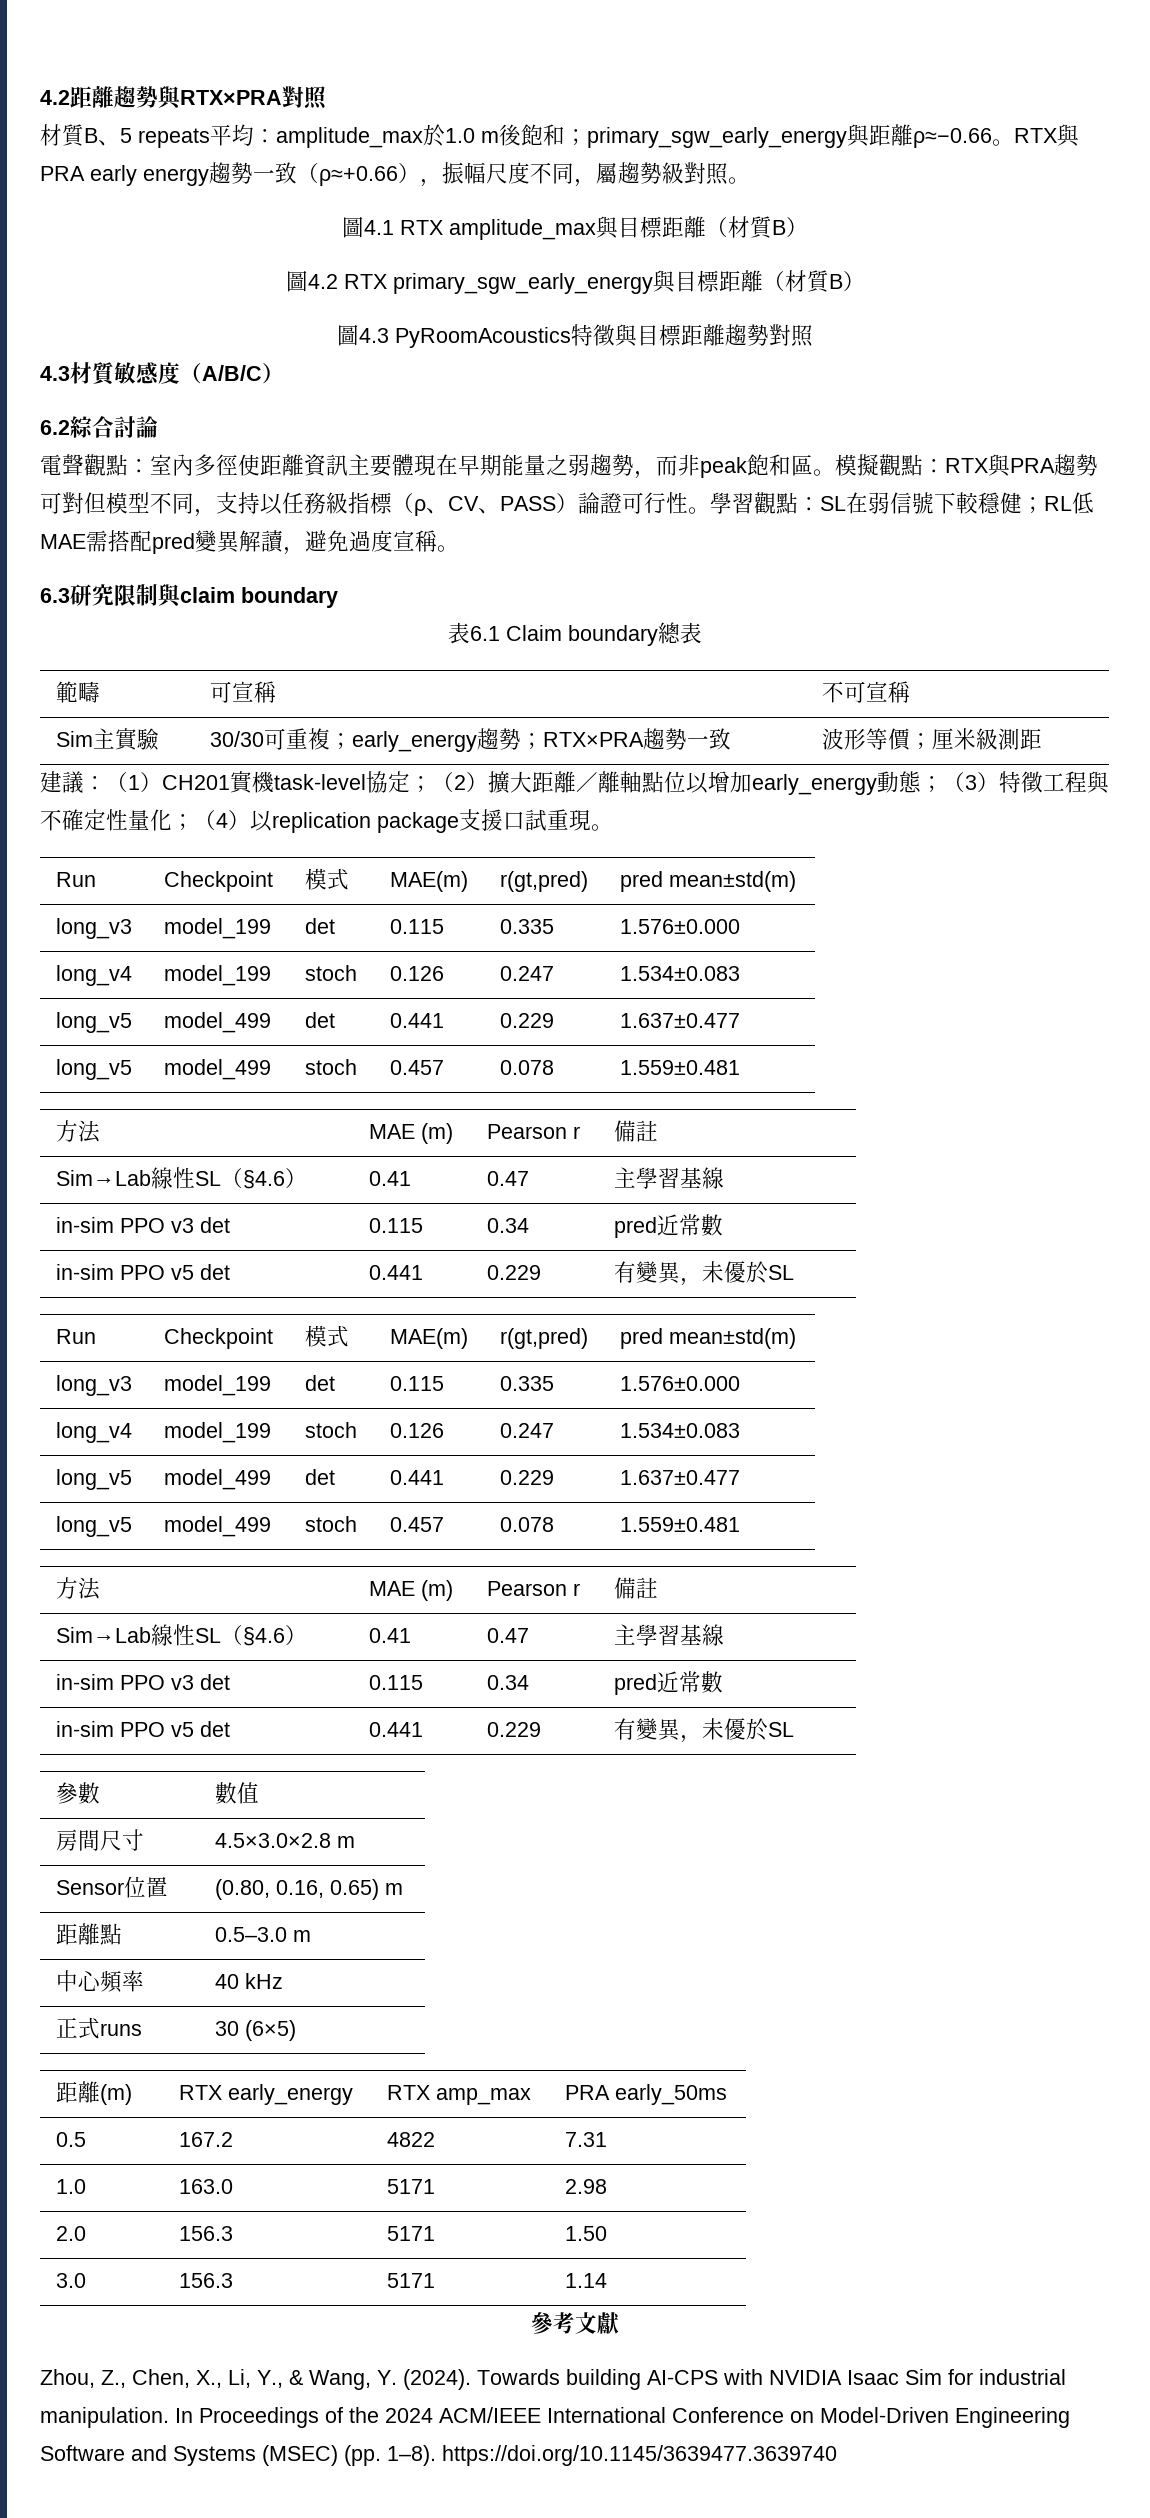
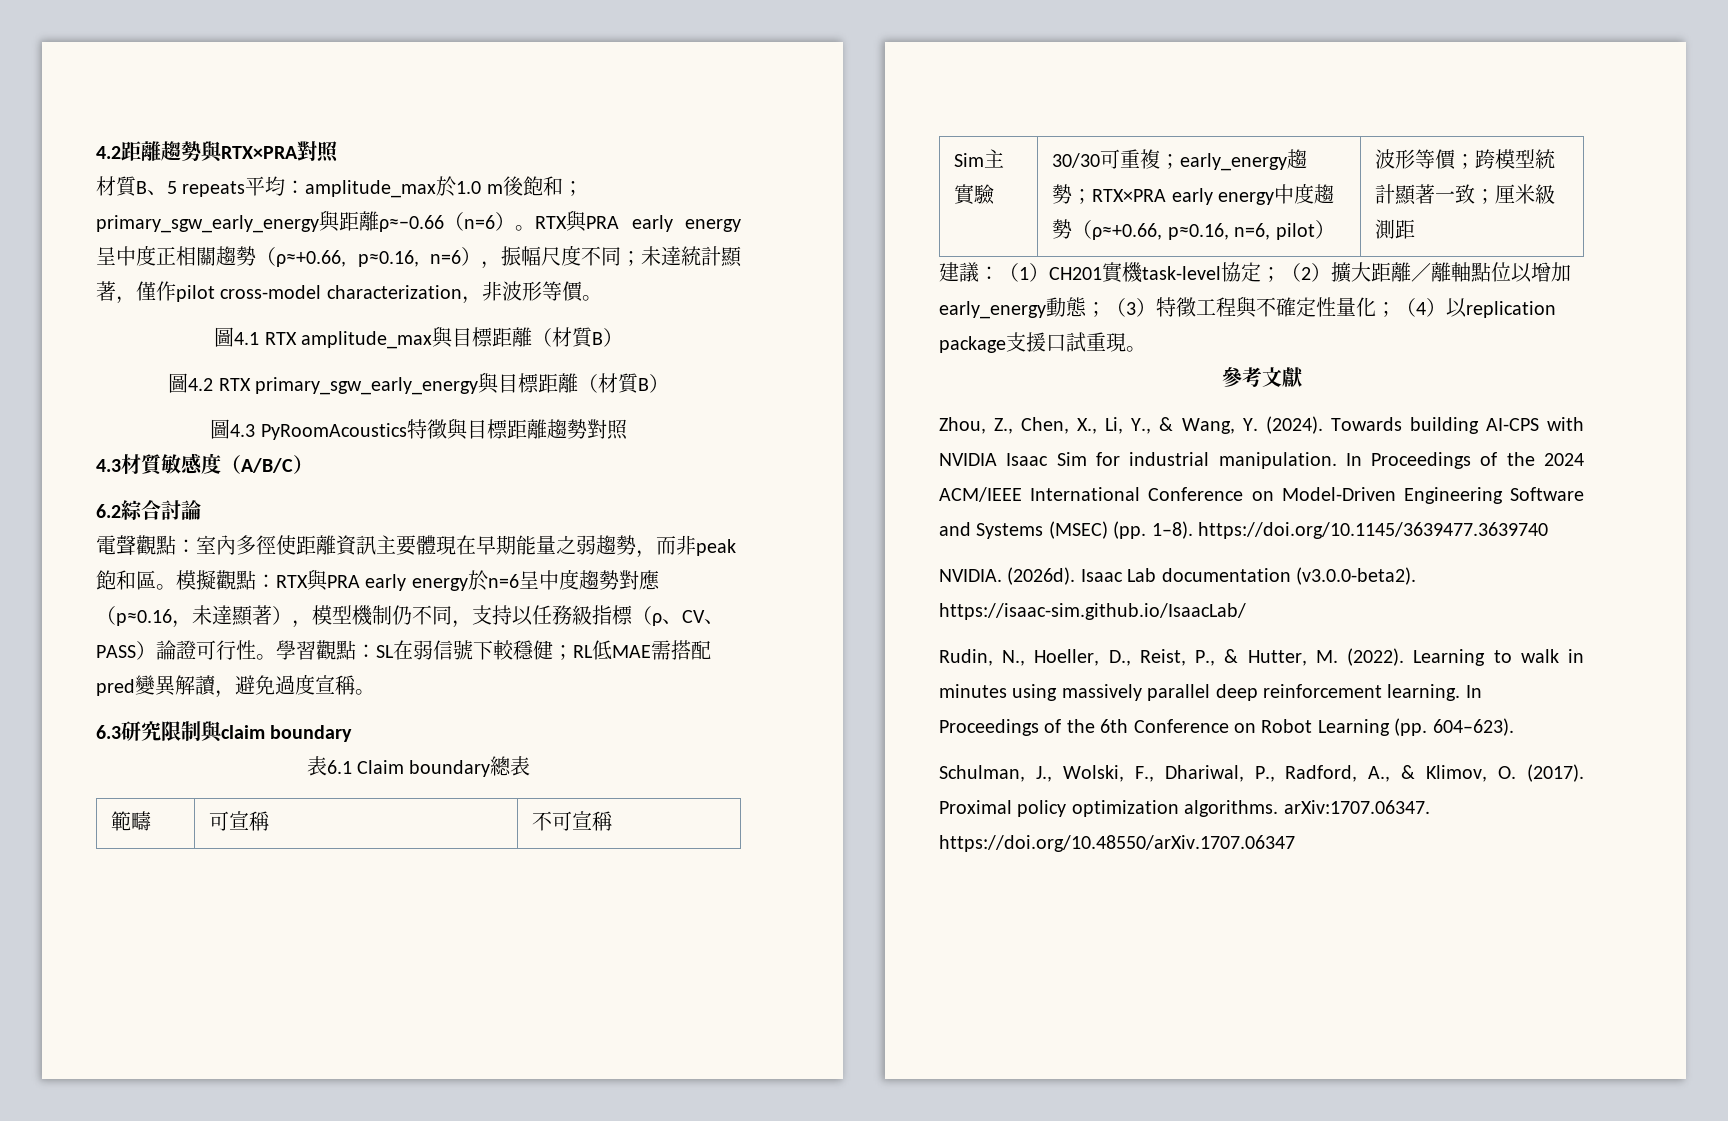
- 材質B、5 repeats平均：amplitude_max於1.0 m後飽和；primary_sgw_early_energy與距離ρ≈−0.66。
+ 材質B、5 repeats平均：amplitude_max於1.0 m後飽和；primary_sgw_early_energy與距離ρ≈−0.66（n=6）。
- RTX與PRA early energy趨勢一致（ρ≈+0.66），振幅尺度不同，屬趨勢級對照。
+ RTX與PRA early energy呈中度正相關趨勢（ρ≈+0.66, p≈0.16, n=6），振幅尺度不同；未達統計顯著，僅作pilot cross-model characterization，非波形等價。
- 模擬觀點：RTX與PRA趨勢可對但模型不同，支持以任務級指標（ρ、CV、PASS）論證可行性。
+ 模擬觀點：RTX與PRA early energy於n=6呈中度趨勢對應（p≈0.16，未達顯著），模型機制仍不同，支持以任務級指標（ρ、CV、PASS）論證可行性。
- Sim主實驗 | 30/30可重複；early_energy趨勢；RTX×PRA趨勢一致 | 波形等價；厘米級測距
+ Sim主實驗 | 30/30可重複；early_energy趨勢；RTX×PRA early energy中度趨勢（ρ≈+0.66, p≈0.16, n=6, pilot） | 波形等價；跨模型統計顯著一致；厘米級測距
  建議：（1）CH201實機task-level協定；（2）擴大距離／離軸點位以增加early_energy動態；（3）特徵工程與不確定性量化；（4）以replication package支援口試重現。
- Run | Checkpoint | 模式 | MAE(m) | r(gt,pred) | pred mean±std(m)
- long_v3 | model_199 | det | 0.115 | 0.335 | 1.576±0.000
- long_v4 | model_199 | stoch | 0.126 | 0.247 | 1.534±0.083
- long_v5 | model_499 | det | 0.441 | 0.229 | 1.637±0.477
- long_v5 | model_499 | stoch | 0.457 | 0.078 | 1.559±0.481
- 方法 | MAE (m) | Pearson r | 備註
- Sim→Lab線性SL（§4.6） | 0.41 | 0.47 | 主學習基線
- in-sim PPO v3 det | 0.115 | 0.34 | pred近常數
- in-sim PPO v5 det | 0.441 | 0.229 | 有變異，未優於SL
- Run | Checkpoint | 模式 | MAE(m) | r(gt,pred) | pred mean±std(m)
- long_v3 | model_199 | det | 0.115 | 0.335 | 1.576±0.000
- long_v4 | model_199 | stoch | 0.126 | 0.247 | 1.534±0.083
- long_v5 | model_499 | det | 0.441 | 0.229 | 1.637±0.477
- long_v5 | model_499 | stoch | 0.457 | 0.078 | 1.559±0.481
- 方法 | MAE (m) | Pearson r | 備註
- Sim→Lab線性SL（§4.6） | 0.41 | 0.47 | 主學習基線
- in-sim PPO v3 det | 0.115 | 0.34 | pred近常數
- in-sim PPO v5 det | 0.441 | 0.229 | 有變異，未優於SL
- 參數 | 數值
- 房間尺寸 | 4.5×3.0×2.8 m
- Sensor位置 | (0.80, 0.16, 0.65) m
- 距離點 | 0.5–3.0 m
- 中心頻率 | 40 kHz
- 正式runs | 30 (6×5)
- 距離(m) | RTX early_energy | RTX amp_max | PRA early_50ms
- 0.5 | 167.2 | 4822 | 7.31
- 1.0 | 163.0 | 5171 | 2.98
- 2.0 | 156.3 | 5171 | 1.50
- 3.0 | 156.3 | 5171 | 1.14
+ NVIDIA. (2026d). Isaac Lab documentation (v3.0.0-beta2). https://isaac-sim.github.io/IsaacLab/
+ Rudin, N., Hoeller, D., Reist, P., & Hutter, M. (2022). Learning to walk in minutes using massively parallel deep reinforcement learning. In Proceedings of the 6th Conference on Robot Learning (pp. 604–623).
+ Schulman, J., Wolski, F., Dhariwal, P., Radford, A., & Klimov, O. (2017). Proximal policy optimization algorithms. arXiv:1707.06347. https://doi.org/10.48550/arXiv.1707.06347

